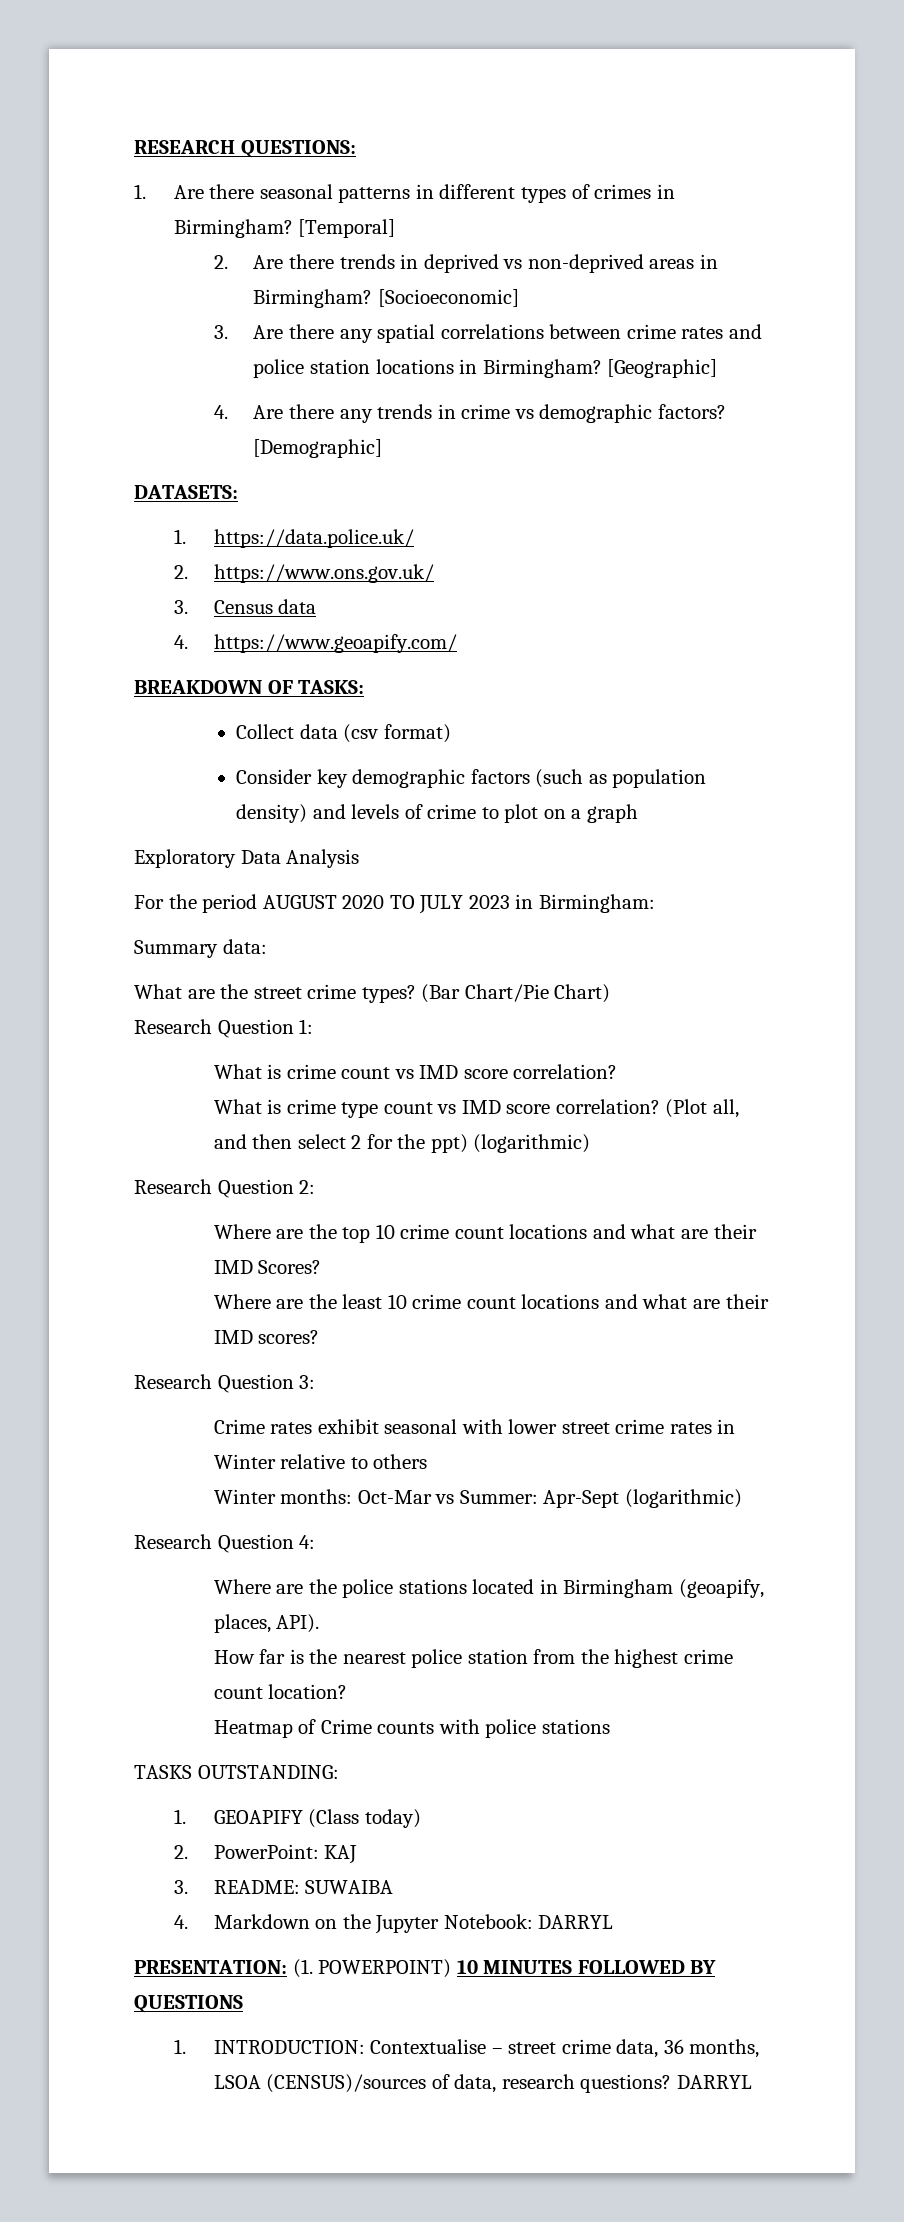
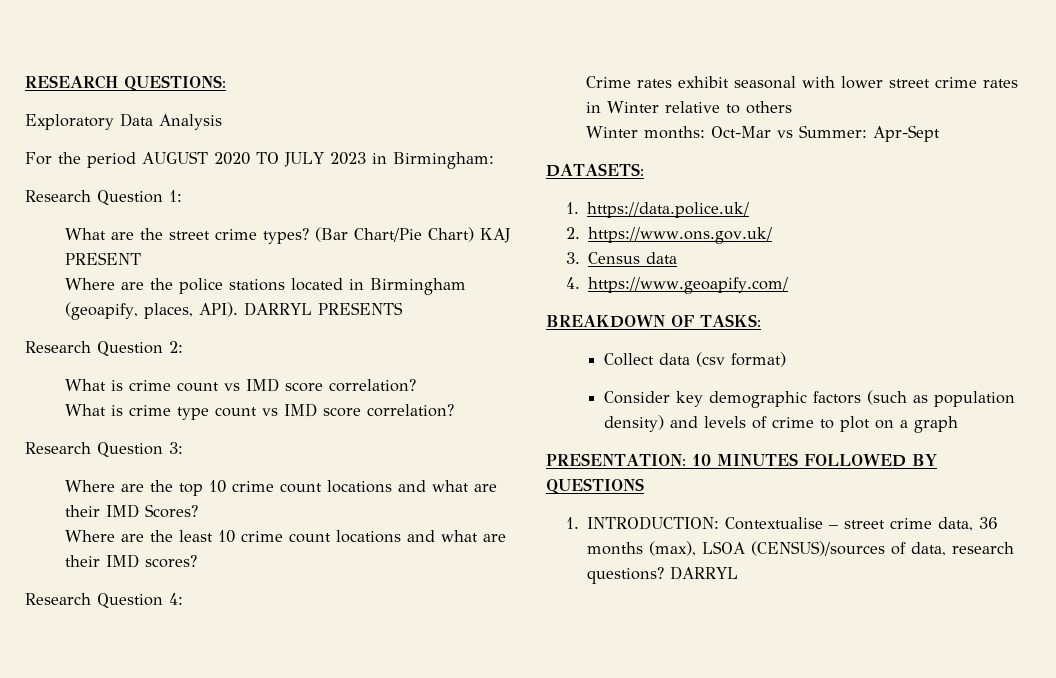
- 1. Are there seasonal patterns in different types of crimes in Birmingham? [Temporal]
- 2. Are there trends in deprived vs non-deprived areas in Birmingham? [Socioeconomic]
- 3. Are there any spatial correlations between crime rates and police station locations in Birmingham? [Geographic]
- 4. Are there any trends in crime vs demographic factors? [Demographic]
+ Exploratory Data Analysis
+ For the period AUGUST 2020 TO JULY 2023 in Birmingham:
+ Research Question 1:
+ What are the street crime types? (Bar Chart/Pie Chart) KAJ PRESENT
+ Where are the police stations located in Birmingham (geoapify, places, API). DARRYL PRESENTS
+ Research Question 2:
+ What is crime count vs IMD score correlation?
+ What is crime type count vs IMD score correlation?
+ Research Question 3:
+ Where are the top 10 crime count locations and what are their IMD Scores?
+ Where are the least 10 crime count locations and what are their IMD scores?
+ Research Question 4:
+ Crime rates exhibit seasonal with lower street crime rates in Winter relative to others
+ Winter months: Oct-Mar vs Summer: Apr-Sept
- Exploratory Data Analysis
- For the period AUGUST 2020 TO JULY 2023 in Birmingham:
- Summary data:
- What are the street crime types? (Bar Chart/Pie Chart)
- Research Question 1:
- What is crime count vs IMD score correlation?
- What is crime type count vs IMD score correlation? (Plot all, and then select 2 for the ppt) (logarithmic)
- Research Question 2:
- Where are the top 10 crime count locations and what are their IMD Scores?
- Where are the least 10 crime count locations and what are their IMD scores?
- Research Question 3:
- Crime rates exhibit seasonal with lower street crime rates in Winter relative to others
- Winter months: Oct-Mar vs Summer: Apr-Sept (logarithmic)
- Research Question 4:
- Where are the police stations located in Birmingham (geoapify, places, API).
- How far is the nearest police station from the highest crime count location?
- Heatmap of Crime counts with police stations
- TASKS OUTSTANDING:
- 1. GEOAPIFY (Class today)
- 2. PowerPoint: KAJ
- 3. README: SUWAIBA
- 4. Markdown on the Jupyter Notebook: DARRYL
- PRESENTATION: (1. POWERPOINT) 10 MINUTES FOLLOWED BY QUESTIONS
+ PRESENTATION: 10 MINUTES FOLLOWED BY QUESTIONS
- 1. INTRODUCTION: Contextualise – street crime data, 36 months, LSOA (CENSUS)/sources of data, research questions?
+ 1. INTRODUCTION: Contextualise – street crime data, 36 months (max), LSOA (CENSUS)/sources of data, research questions?

